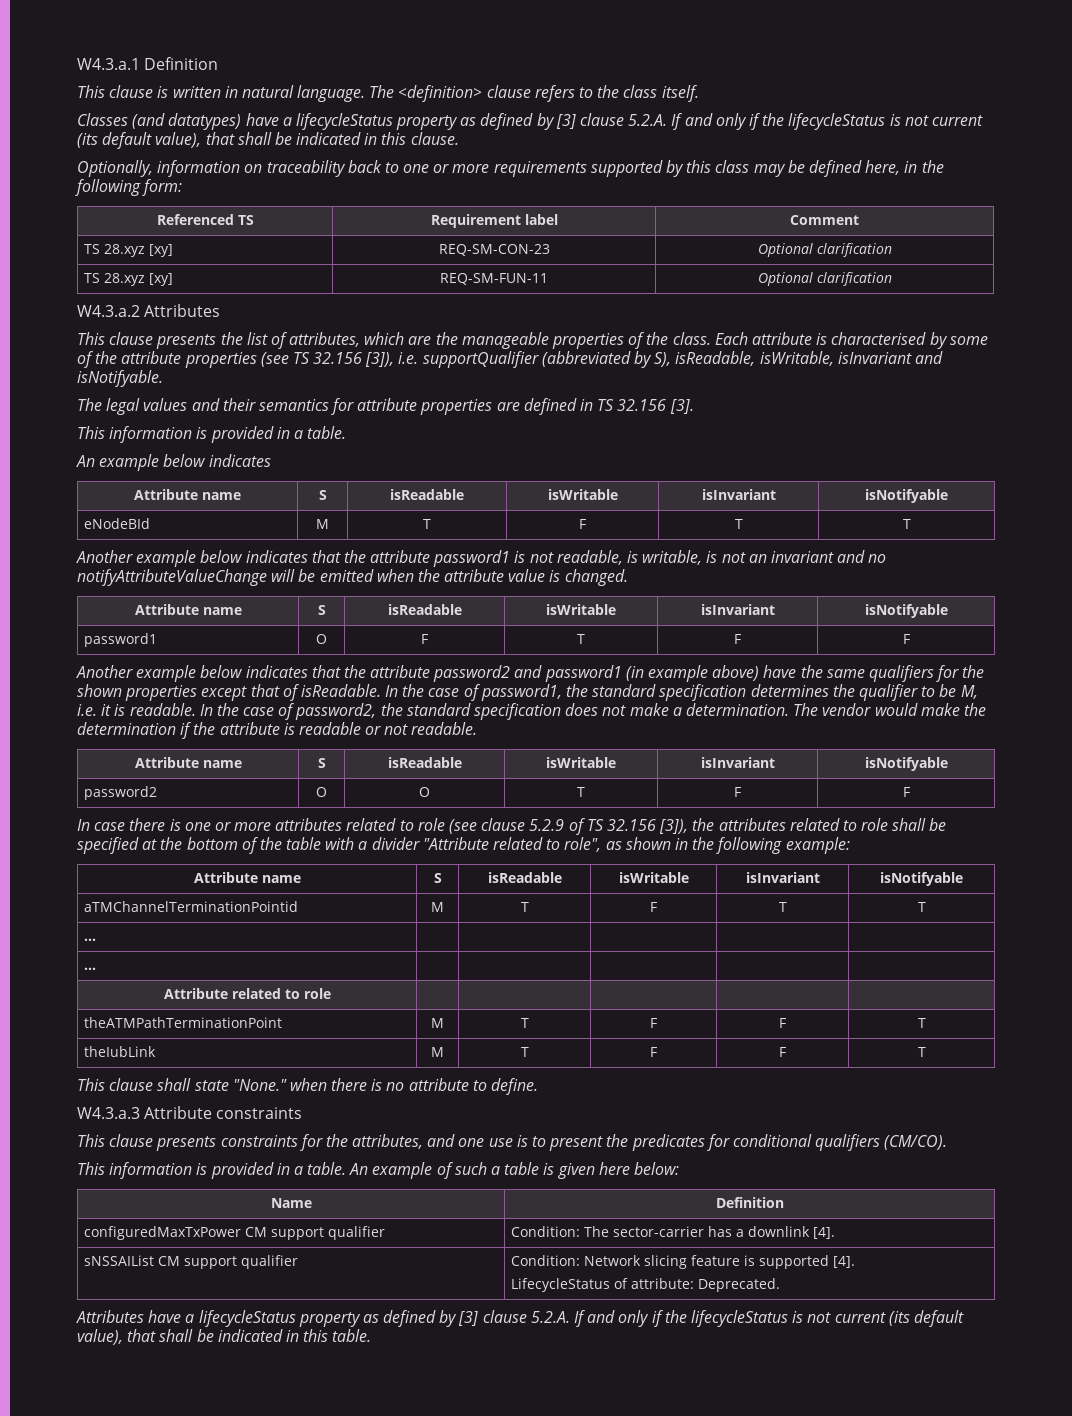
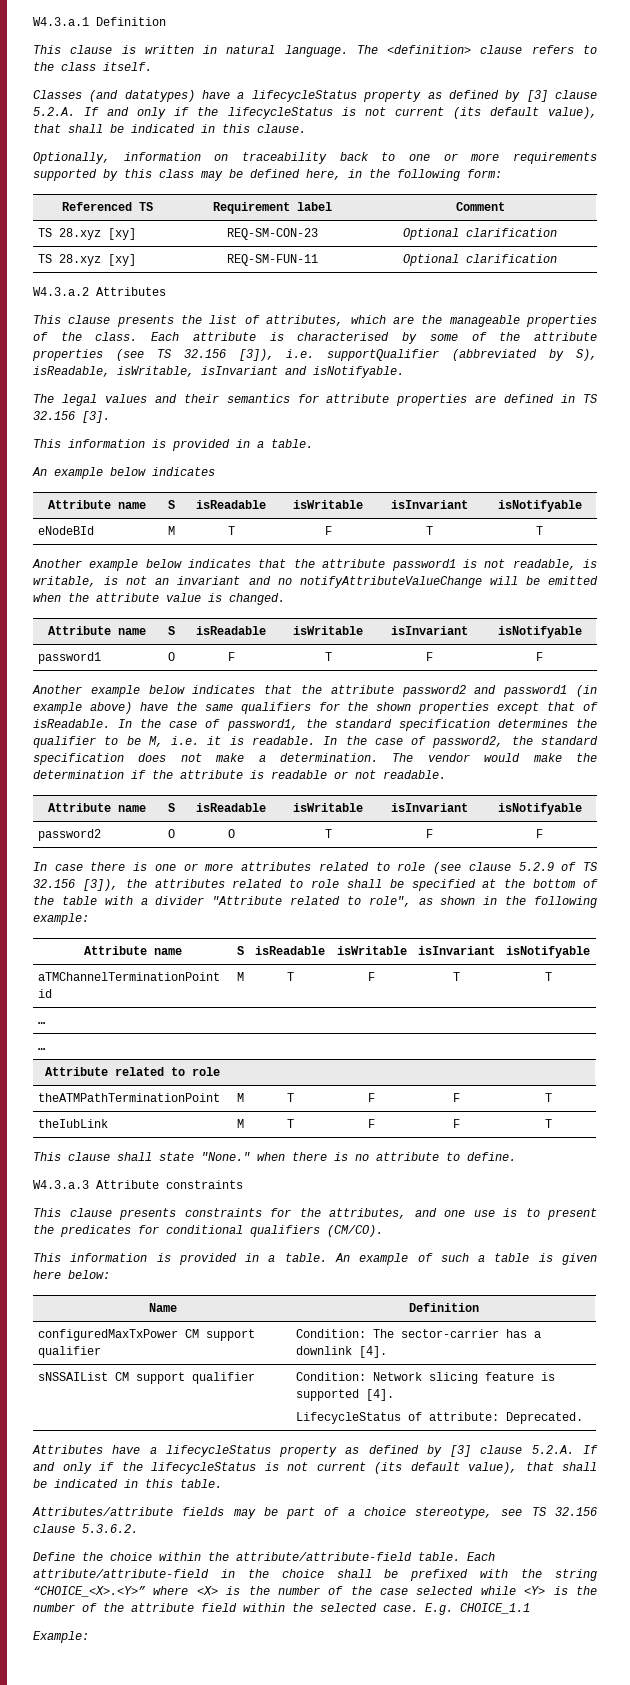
+ Attributes/attribute fields may be part of a choice stereotype, see TS 32.156 clause 5.3.6.2.
+ Define the choice within the attribute/attribute-field table. Each attribute/attribute-field in the choice shall be prefixed with the string “CHOICE_<X>.<Y>” where <X> is the number of the case selected while <Y> is the number of the attribute field within the selected case. E.g. CHOICE_1.1
+ Example:

